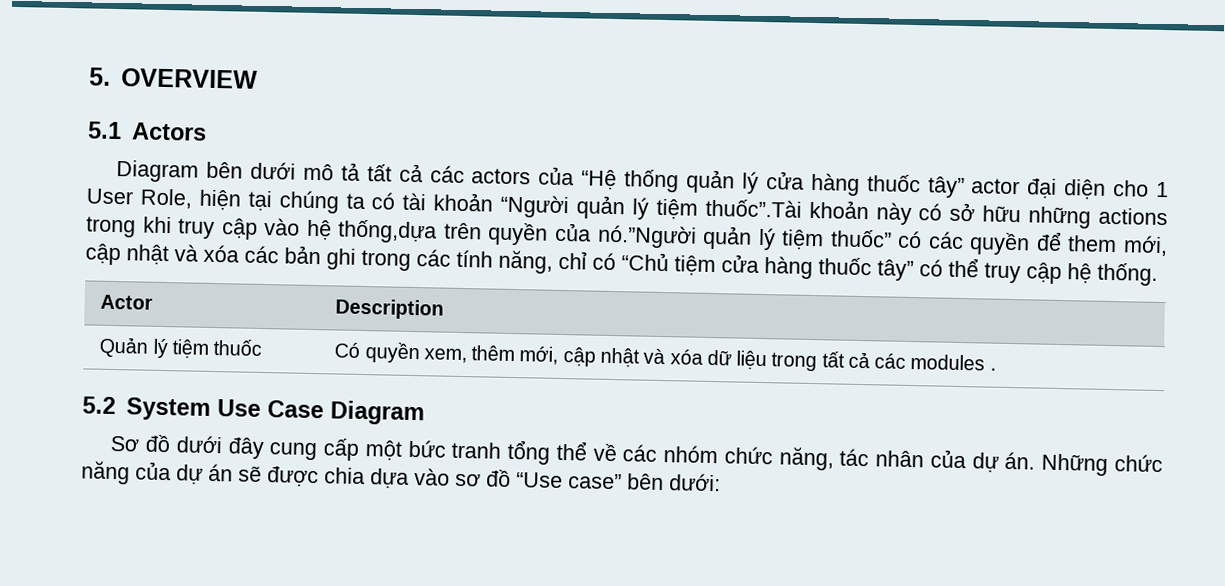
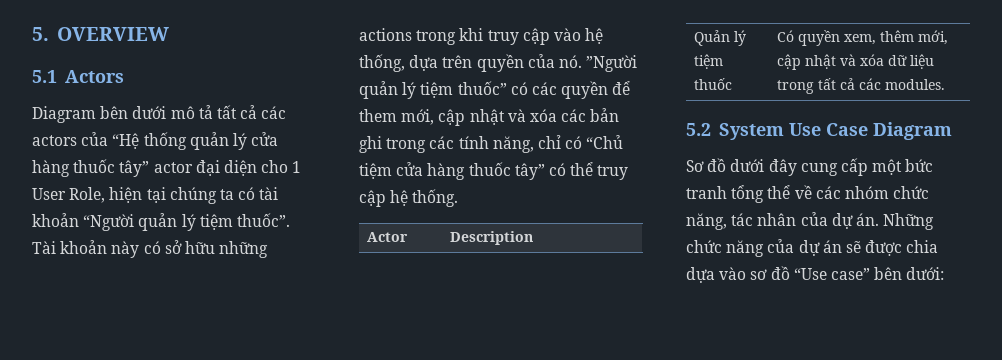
- Diagram bên dưới mô tả tất cả các actors của “Hệ thống quản lý cửa hàng thuốc tây” actor đại diện cho 1 User Role, hiện tại chúng ta có tài khoản “Người quản lý tiệm thuốc”.Tài khoản này có sở hữu những actions trong khi truy cập vào hệ thống,dựa trên quyền của nó.”Người quản lý tiệm thuốc” có các quyền để them mới, cập nhật và xóa các bản ghi trong các tính năng, chỉ có “Chủ tiệm cửa hàng thuốc tây” có thể truy cập hệ thống.
+ Diagram bên dưới mô tả tất cả các actors của “Hệ thống quản lý cửa hàng thuốc tây” actor đại diện cho 1 User Role, hiện tại chúng ta có tài khoản “Người quản lý tiệm thuốc”. Tài khoản này có sở hữu những actions trong khi truy cập vào hệ thống, dựa trên quyền của nó. ”Người quản lý tiệm thuốc” có các quyền để them mới, cập nhật và xóa các bản ghi trong các tính năng, chỉ có “Chủ tiệm cửa hàng thuốc tây” có thể truy cập hệ thống.
- Quản lý tiệm thuốc | Có quyền xem, thêm mới, cập nhật và xóa dữ liệu trong tất cả các modules .
+ Quản lý tiệm thuốc | Có quyền xem, thêm mới, cập nhật và xóa dữ liệu trong tất cả các modules.

